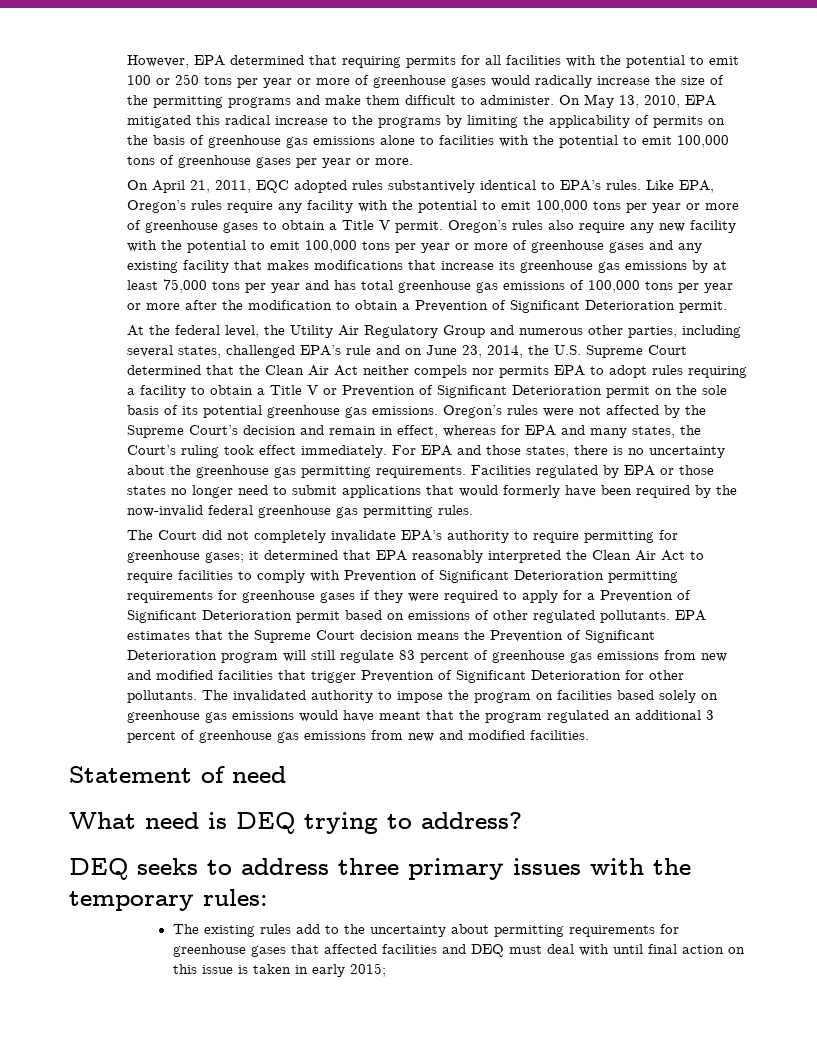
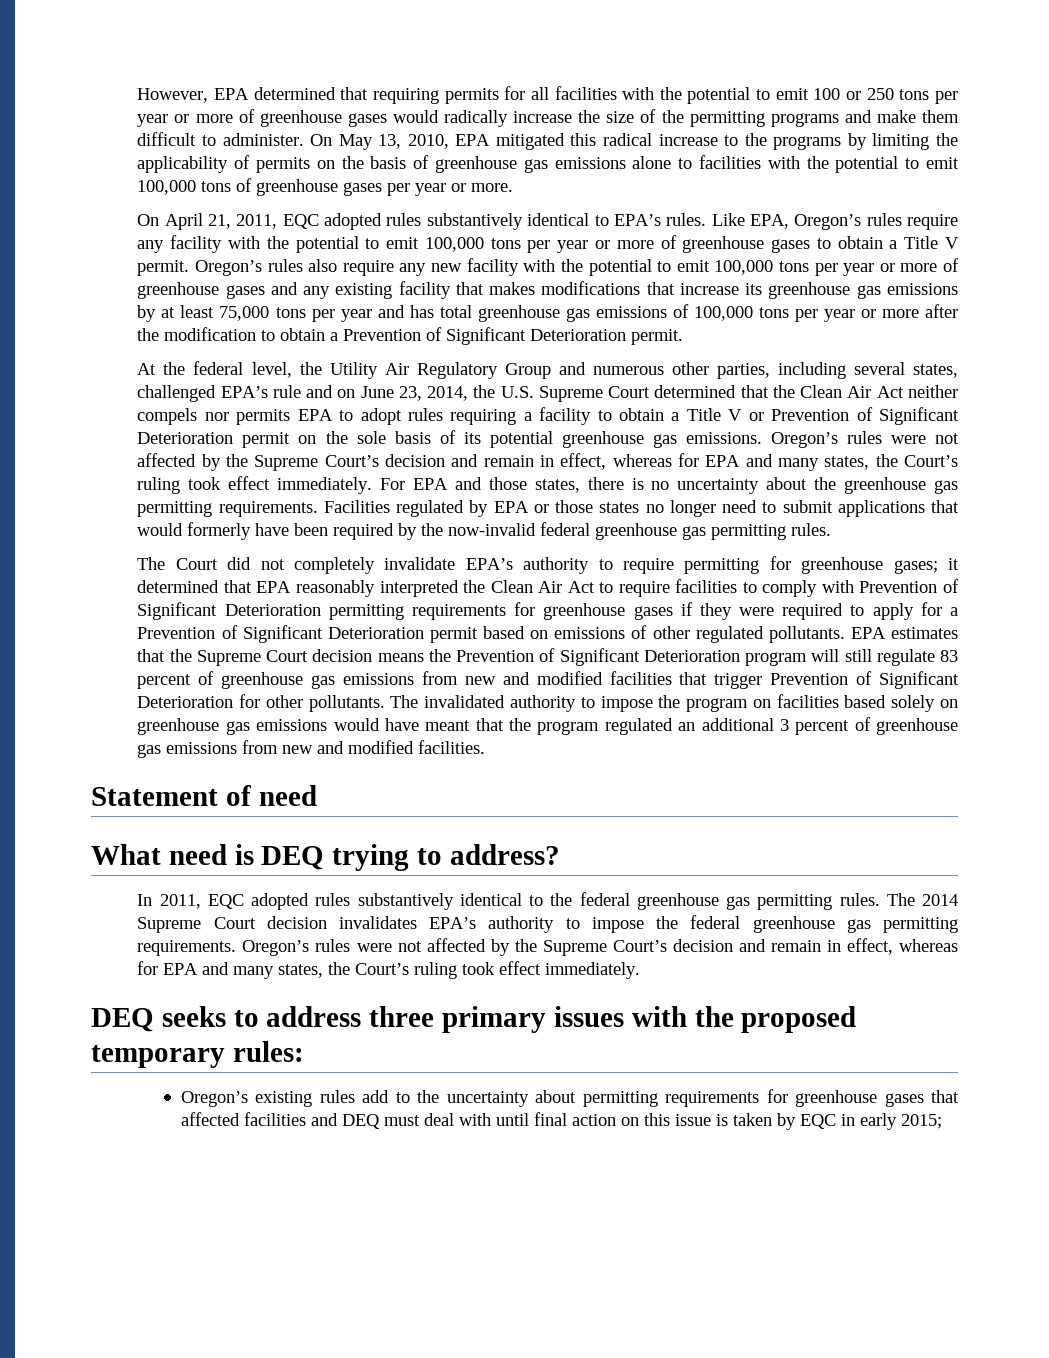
+ In 2011, EQC adopted rules substantively identical to the federal greenhouse gas permitting rules. The 2014 Supreme Court decision invalidates EPA’s authority to impose the federal greenhouse gas permitting requirements. Oregon’s rules were not affected by the Supreme Court’s decision and remain in effect, whereas for EPA and many states, the Court’s ruling took effect immediately.
- DEQ seeks to address three primary issues with the temporary rules:
+ DEQ seeks to address three primary issues with the proposed temporary rules:
- The existing rules add to the uncertainty about permitting requirements for greenhouse gases that affected facilities and DEQ must deal with until final action on this issue is taken in early 2015;
+ Oregon’s existing rules add to the uncertainty about permitting requirements for greenhouse gases that affected facilities and DEQ must deal with until final action on this issue is taken by EQC in early 2015;

